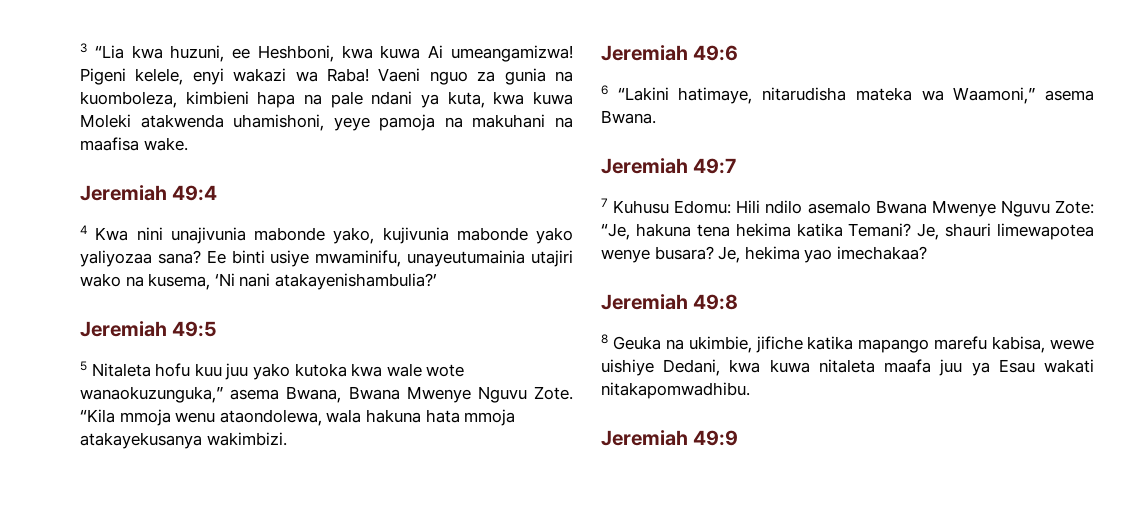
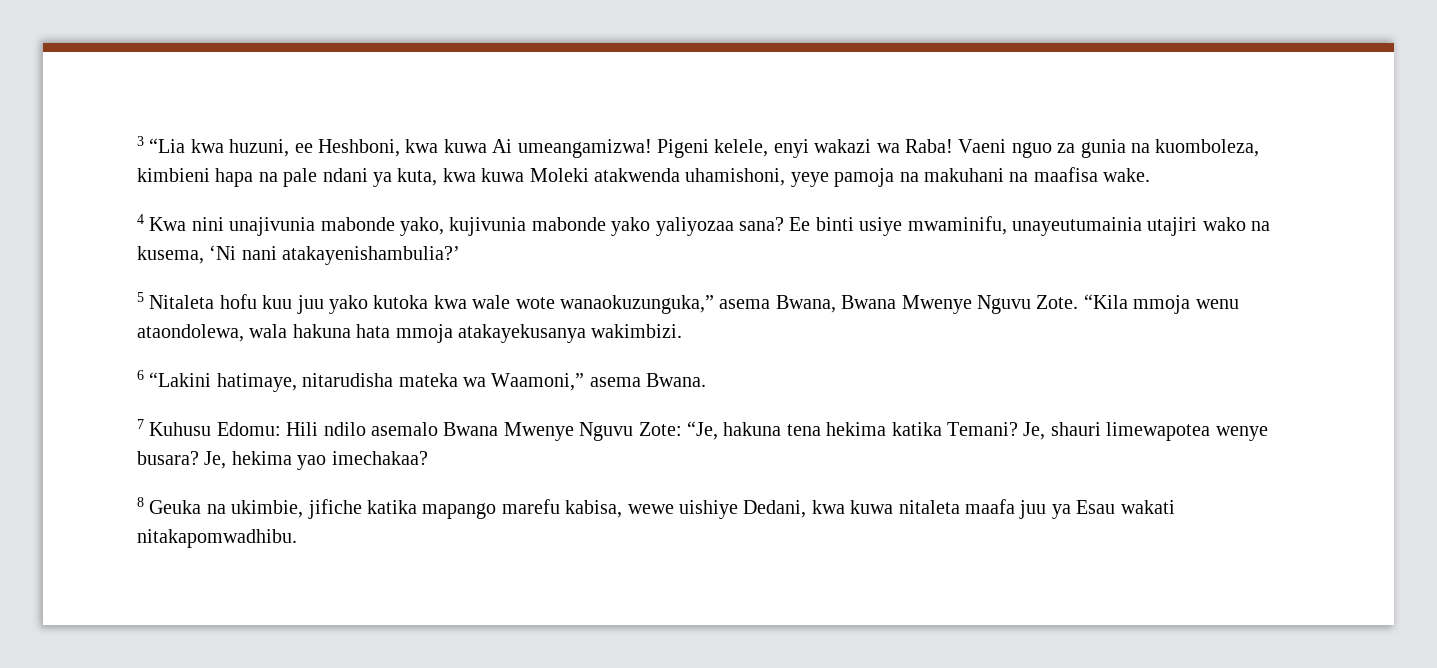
- Jeremiah 49:4
- Jeremiah 49:5
- Jeremiah 49:6
- Jeremiah 49:7
- Jeremiah 49:8
- Jeremiah 49:9

